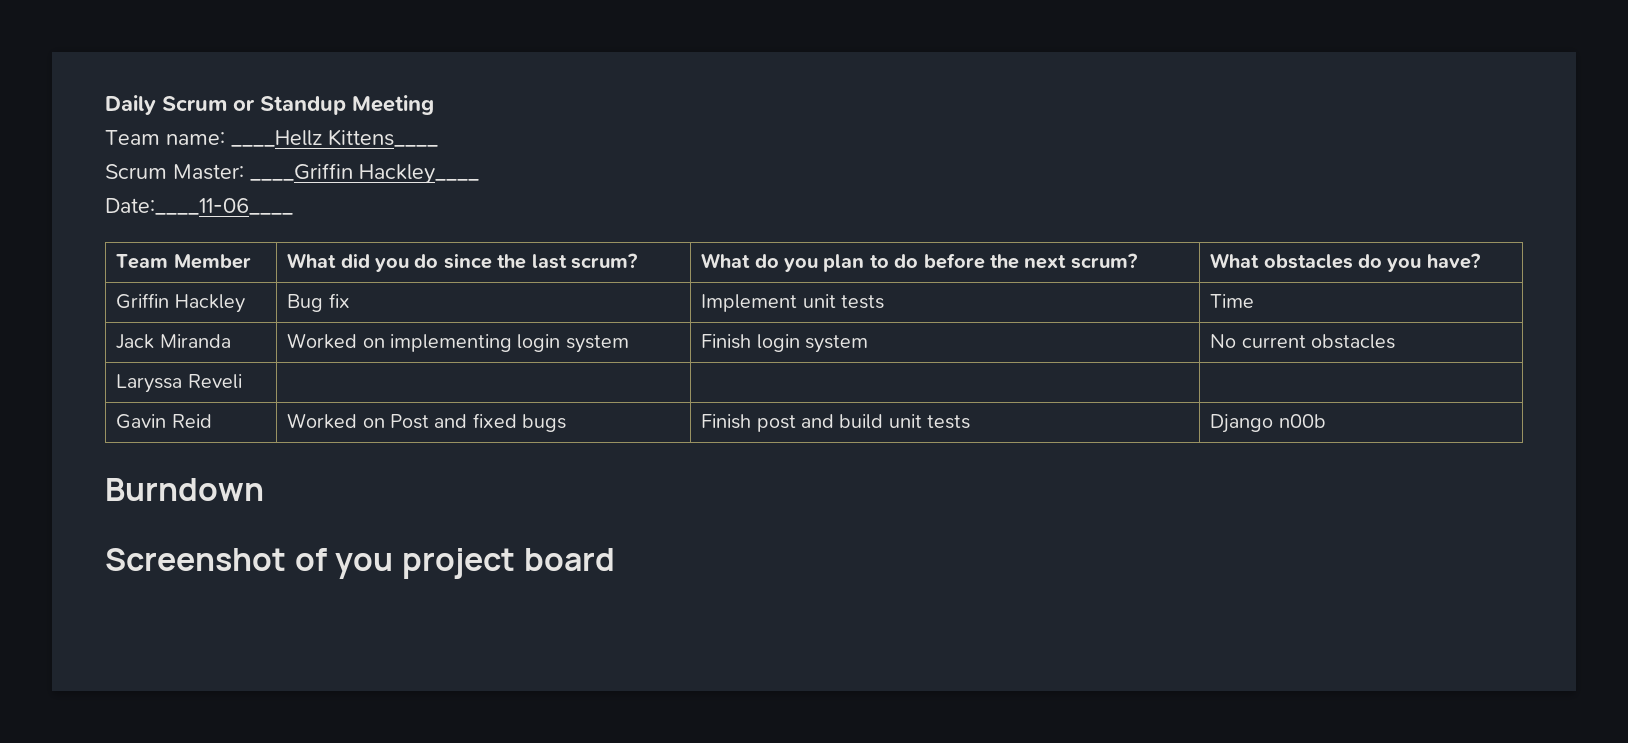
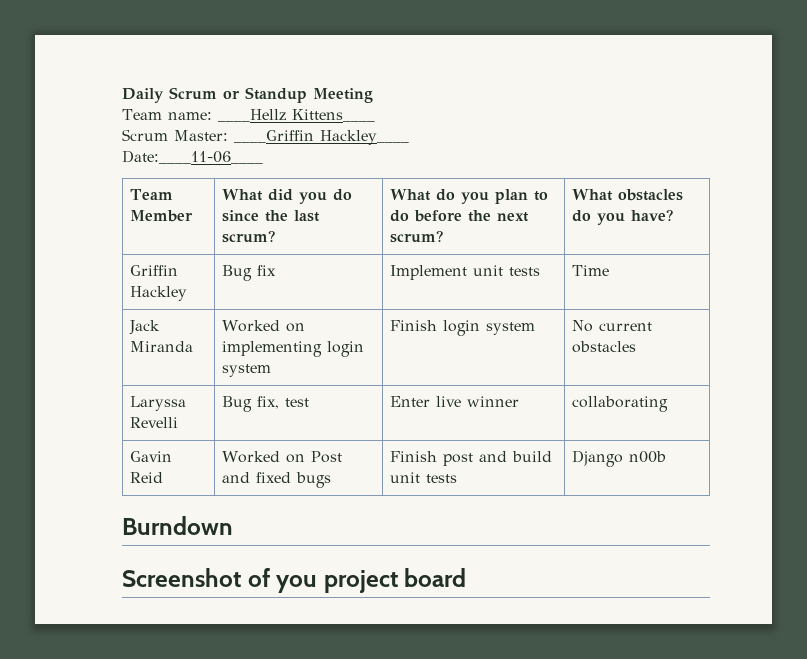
- Laryssa Reveli | | |
+ Laryssa Revelli | Bug fix, test | Enter live winner | collaborating

